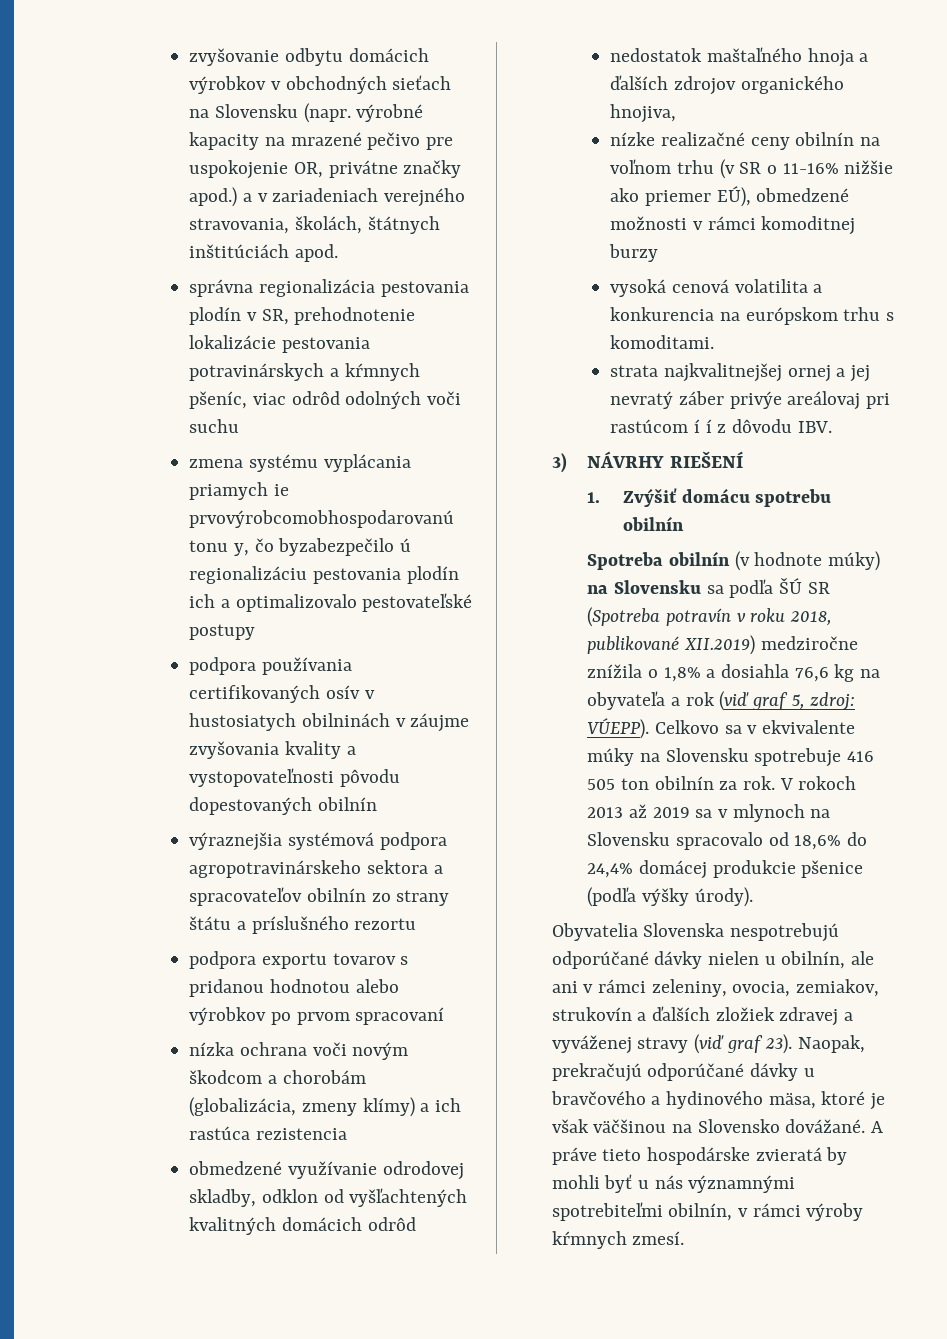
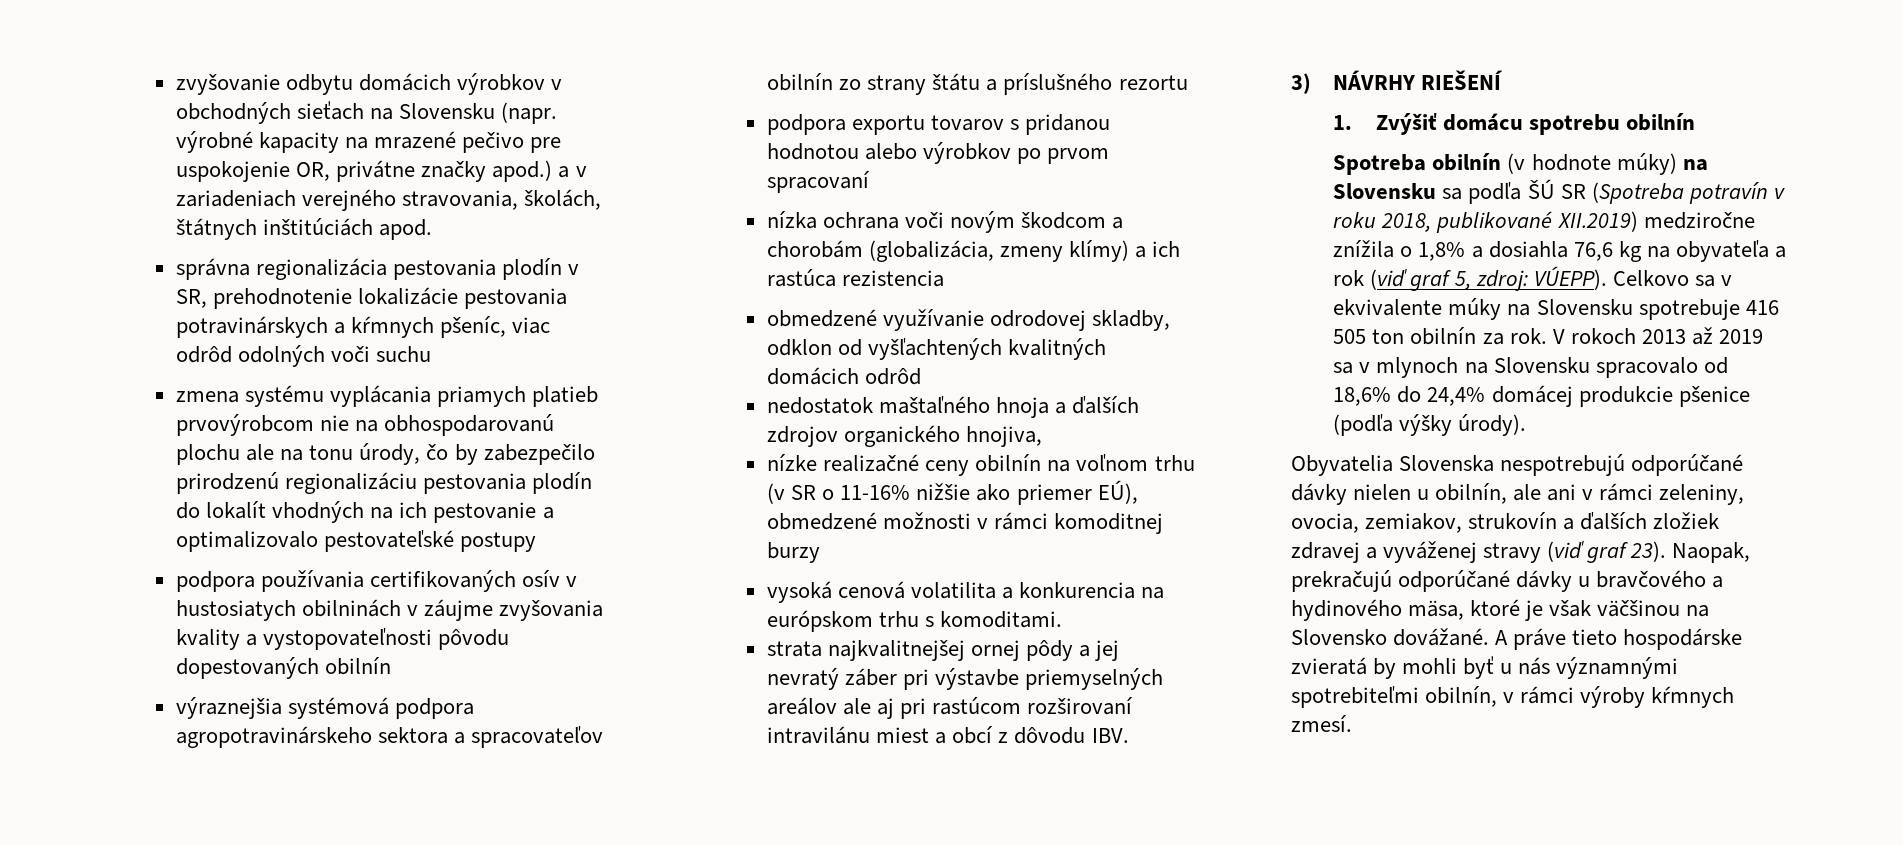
- zmena systému vyplácania priamych ie prvovýrobcomobhospodarovanú tonu y, čo byzabezpečilo ú regionalizáciu pestovania plodín ich a optimalizovalo pestovateľské postupy
+ zmena systému vyplácania priamych platieb prvovýrobcom nie na obhospodarovanú plochu ale na tonu úrody, čo by zabezpečilo prirodzenú regionalizáciu pestovania plodín do lokalít vhodných na ich pestovanie a optimalizovalo pestovateľské postupy
- strata najkvalitnejšej ornej a jej nevratý záber privýe areálovaj pri rastúcom í í z dôvodu IBV.
+ strata najkvalitnejšej ornej pôdy a jej nevratý záber pri výstavbe priemyselných areálov ale aj pri rastúcom rozširovaní intravilánu miest a obcí z dôvodu IBV.

